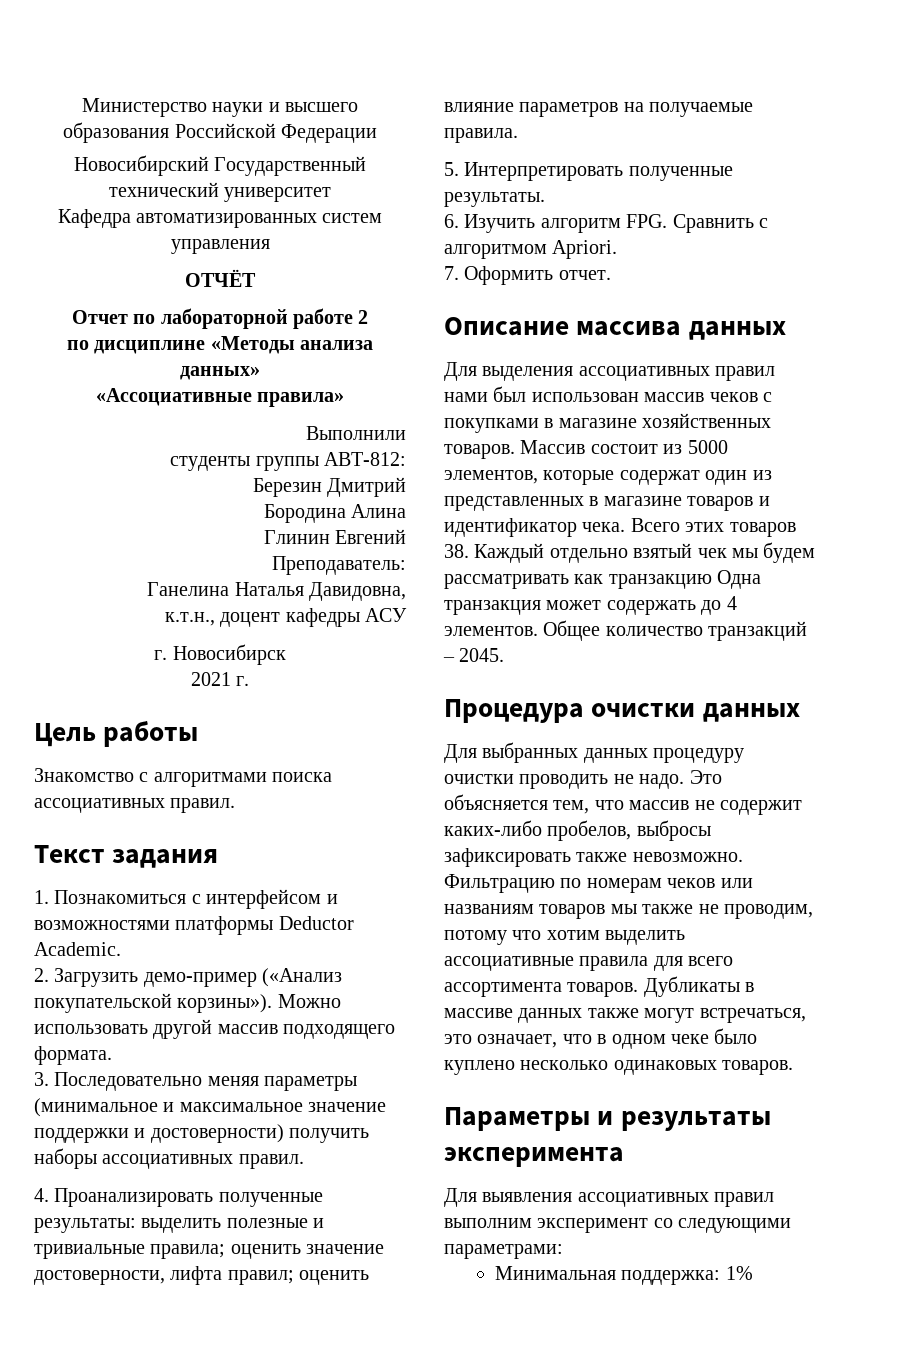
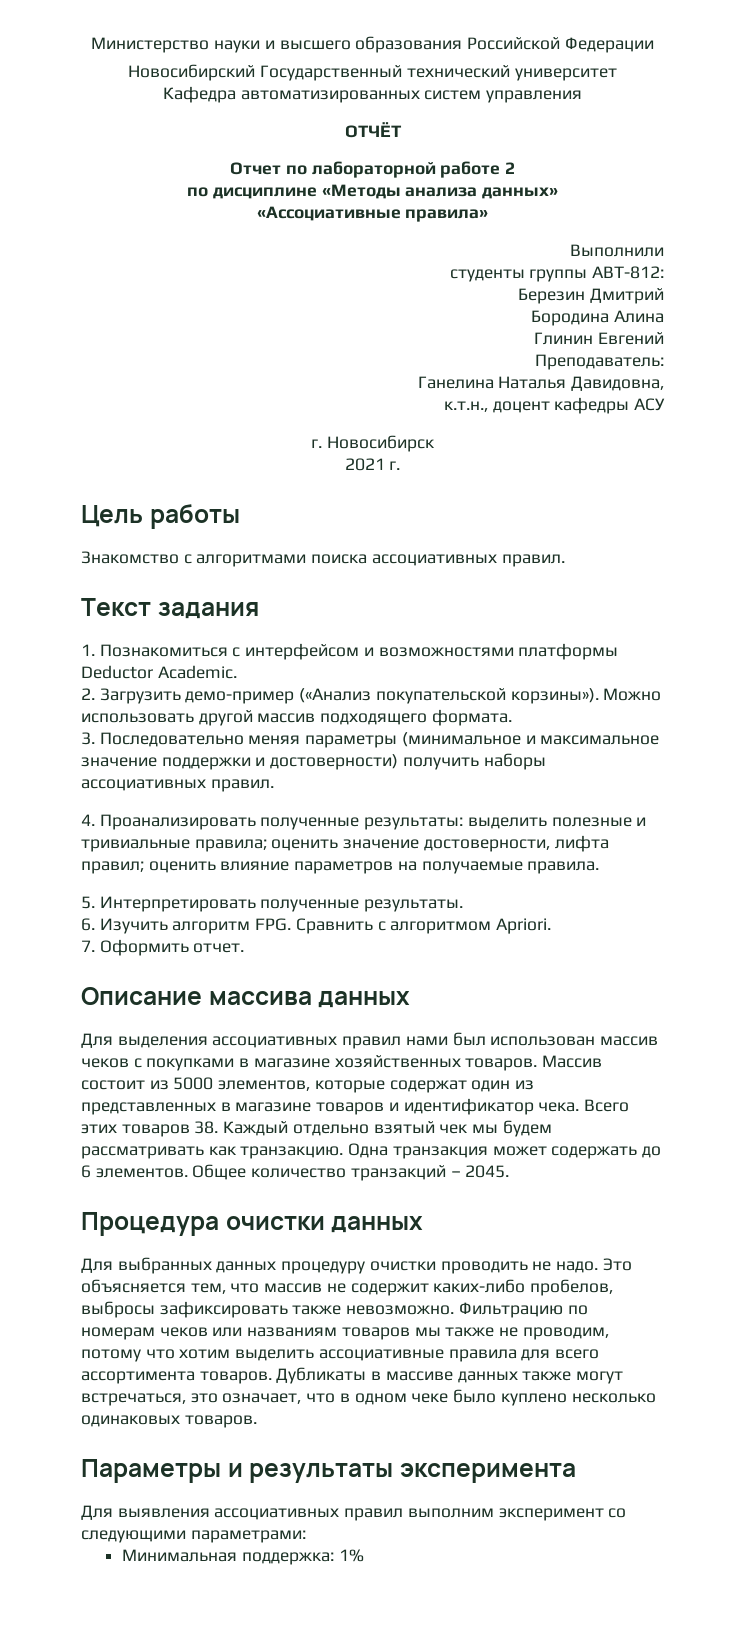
- Всего этих товаров 38. Каждый отдельно взятый чек мы будем рассматривать как транзакцию Одна транзакция может содержать до 4 элементов.
+ Всего этих товаров 38. Каждый отдельно взятый чек мы будем рассматривать как транзакцию. Одна транзакция может содержать до 6 элементов.

